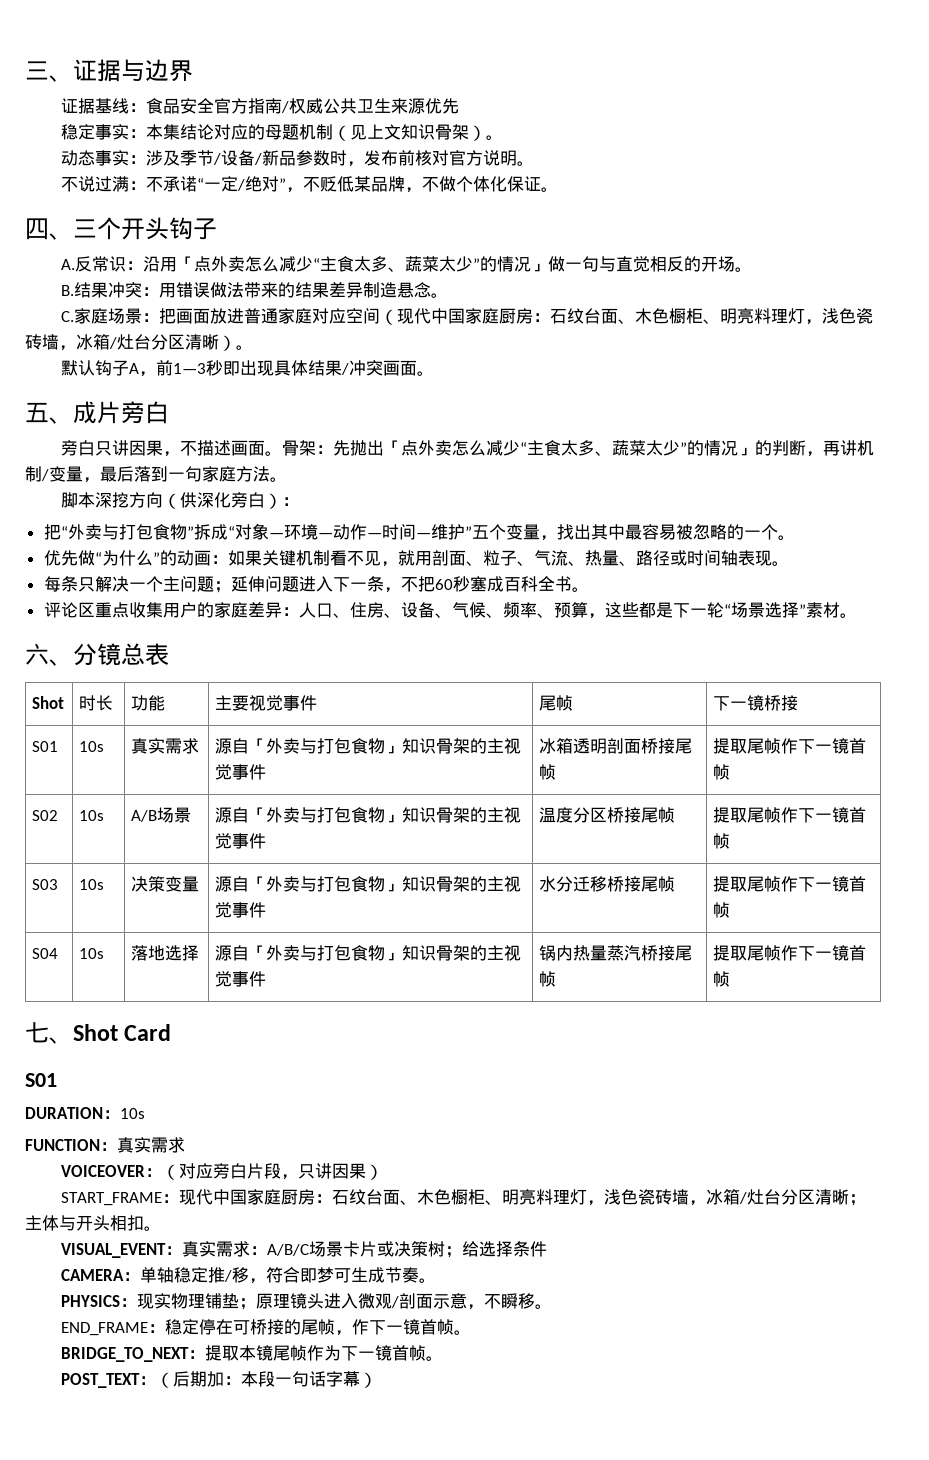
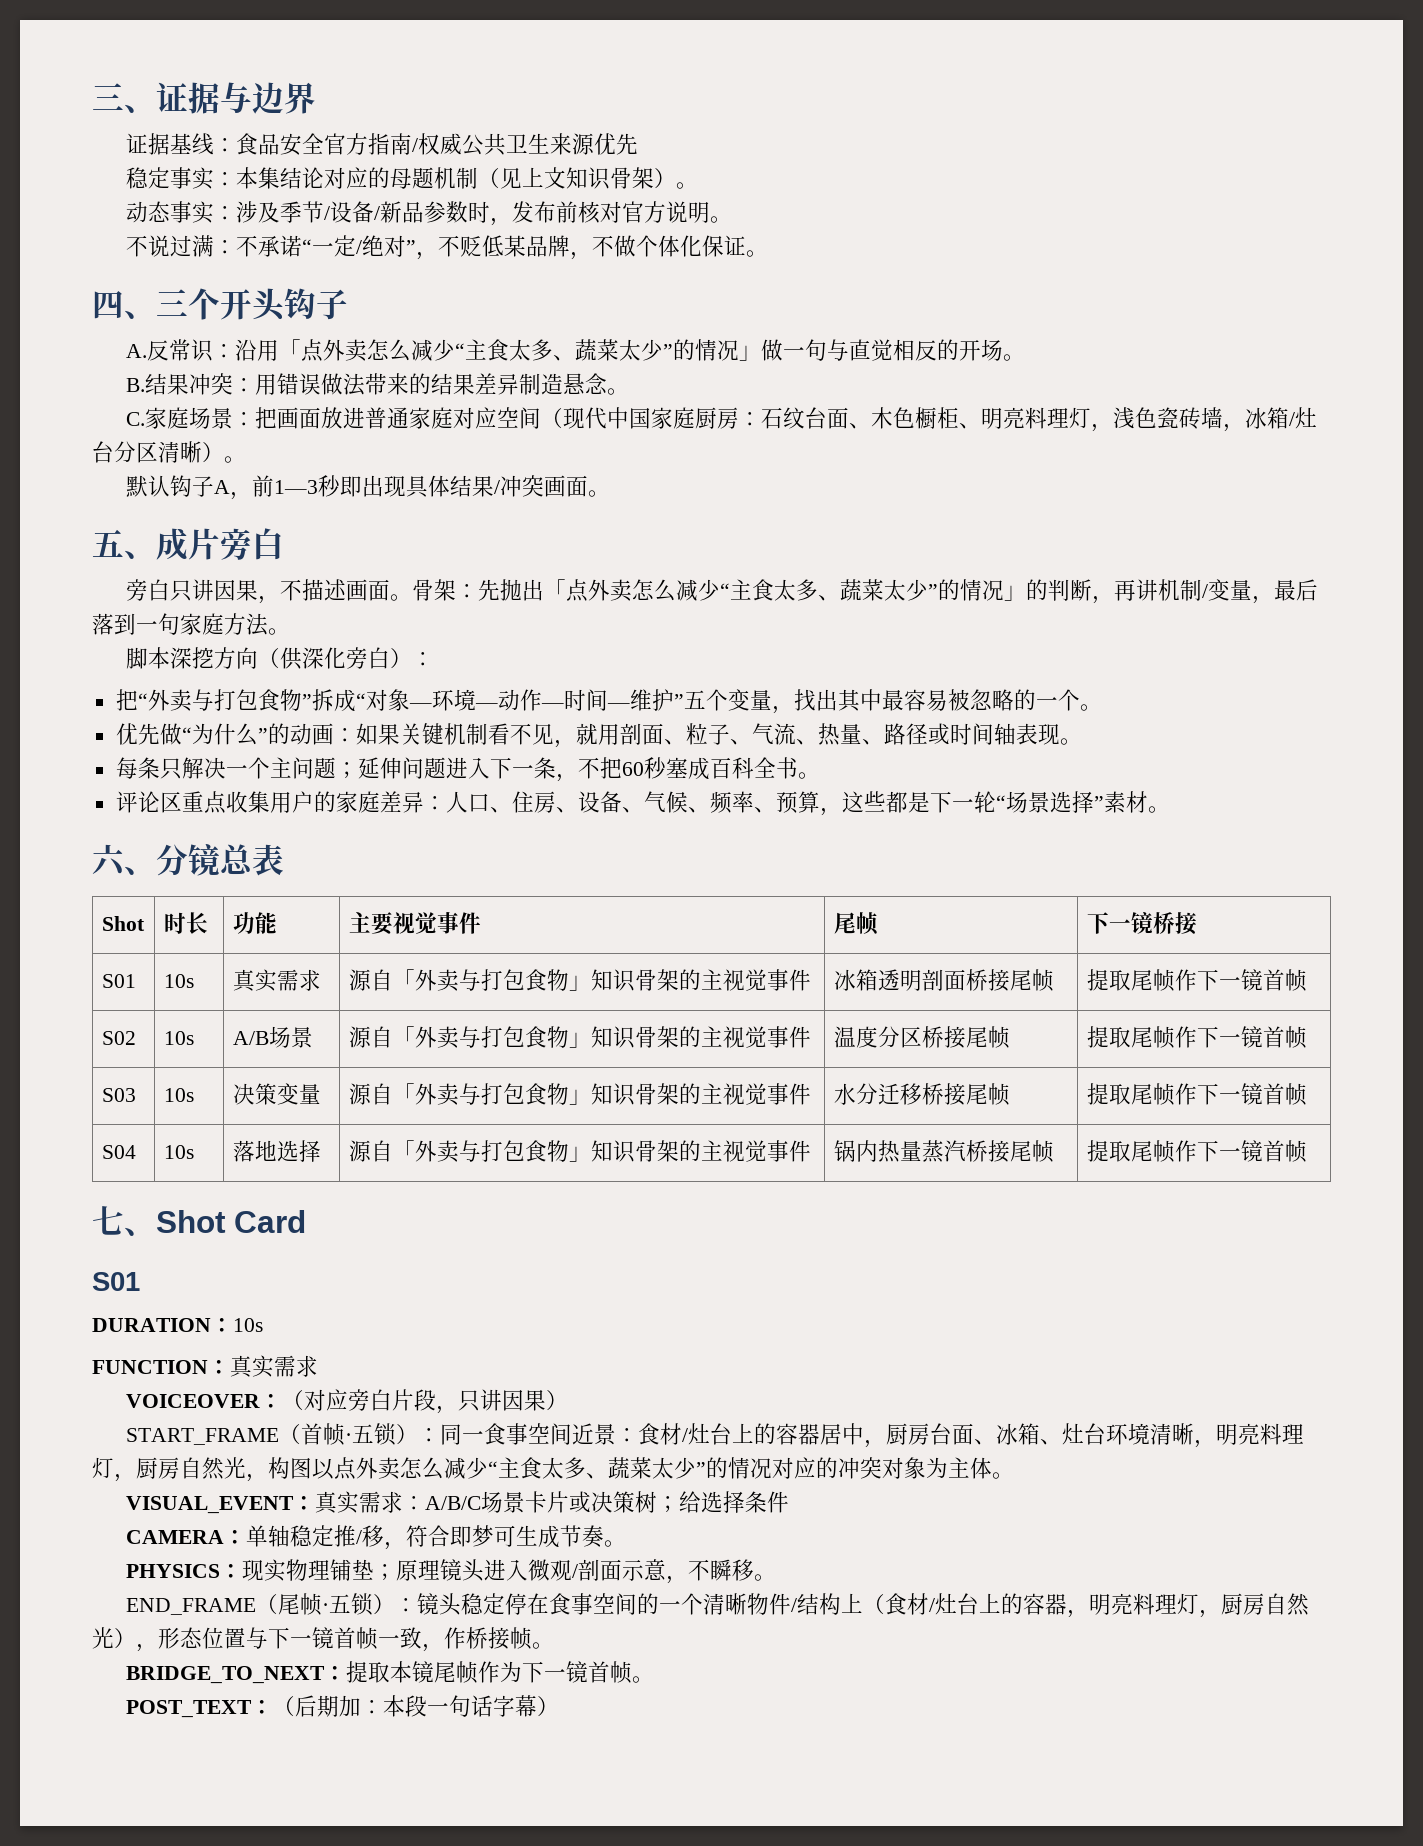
- START_FRAME：现代中国家庭厨房：石纹台面、木色橱柜、明亮料理灯，浅色瓷砖墙，冰箱/灶台分区清晰；主体与开头相扣。
+ START_FRAME（首帧·五锁）：同一食事空间近景：食材/灶台上的容器居中，厨房台面、冰箱、灶台环境清晰，明亮料理灯，厨房自然光，构图以点外卖怎么减少“主食太多、蔬菜太少”的情况对应的冲突对象为主体。
- END_FRAME：稳定停在可桥接的尾帧，作下一镜首帧。
+ END_FRAME（尾帧·五锁）：镜头稳定停在食事空间的一个清晰物件/结构上（食材/灶台上的容器，明亮料理灯，厨房自然光），形态位置与下一镜首帧一致，作桥接帧。

